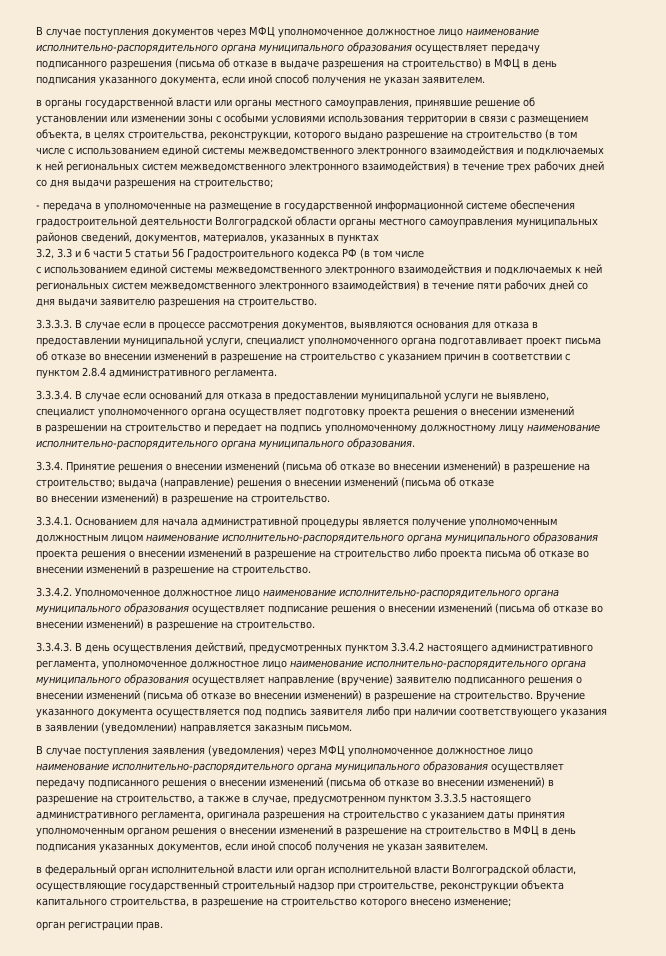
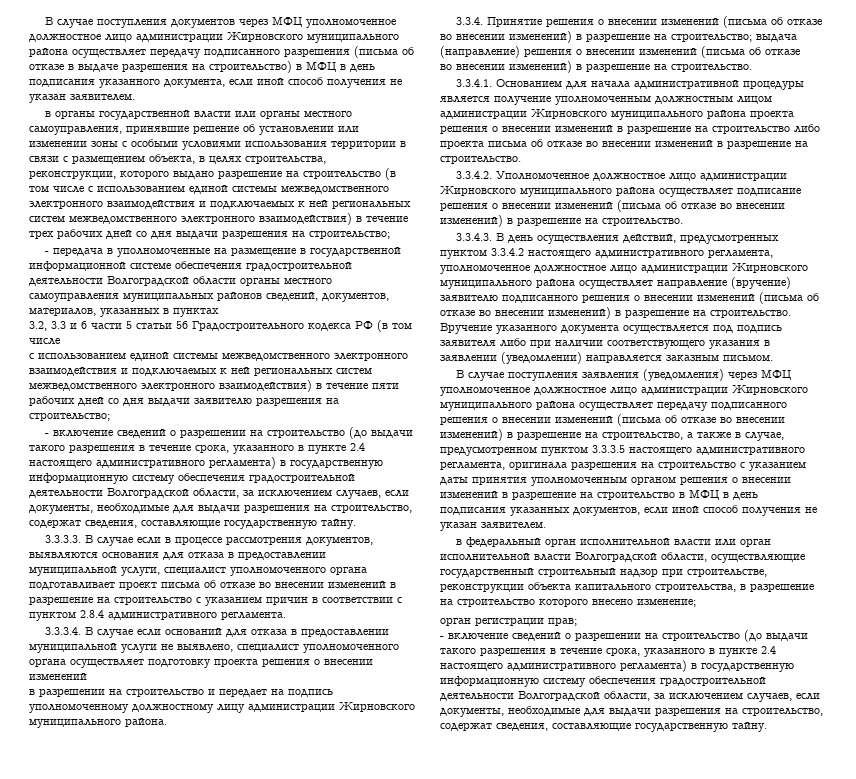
- В случае поступления документов через МФЦ уполномоченное должностное лицо наименование исполнительно-распорядительного органа муниципального образования осуществляет передачу подписанного разрешения (письма об отказе в выдаче разрешения на строительство) в МФЦ в день подписания указанного документа, если иной способ получения не указан заявителем.
+ В случае поступления документов через МФЦ уполномоченное должностное лицо администрации Жирновского муниципального района осуществляет передачу подписанного разрешения (письма об отказе в выдаче разрешения на строительство) в МФЦ в день подписания указанного документа, если иной способ получения не указан заявителем.
- с использованием единой системы межведомственного электронного взаимодействия и подключаемых к ней региональных систем межведомственного электронного взаимодействия) в течение пяти рабочих дней со дня выдачи заявителю разрешения на строительство.
+ с использованием единой системы межведомственного электронного взаимодействия и подключаемых к ней региональных систем межведомственного электронного взаимодействия) в течение пяти рабочих дней со дня выдачи заявителю разрешения на строительство;
+ - включение сведений о разрешении на строительство (до выдачи такого разрешения в течение срока, указанного в пункте 2.4 настоящего административного регламента) в государственную информационную систему обеспечения градостроительной деятельности Волгоградской области, за исключением случаев, если документы, необходимые для выдачи разрешения на строительство, содержат сведения, составляющие государственную тайну.
- в разрешении на строительство и передает на подпись уполномоченному должностному лицу наименование исполнительно-распорядительного органа муниципального образования.
+ в разрешении на строительство и передает на подпись уполномоченному должностному лицу администрации Жирновского муниципального района.
- 3.3.4.1. Основанием для начала административной процедуры является получение уполномоченным должностным лицом наименование исполнительно-распорядительного органа муниципального образования проекта решения о внесении изменений в разрешение на строительство либо проекта письма об отказе во внесении изменений в разрешение на строительство.
+ 3.3.4.1. Основанием для начала административной процедуры является получение уполномоченным должностным лицом администрации Жирновского муниципального района проекта решения о внесении изменений в разрешение на строительство либо проекта письма об отказе во внесении изменений в разрешение на строительство.
- 3.3.4.2. Уполномоченное должностное лицо наименование исполнительно-распорядительного органа муниципального образования осуществляет подписание решения о внесении изменений (письма об отказе во внесении изменений) в разрешение на строительство.
+ 3.3.4.2. Уполномоченное должностное лицо администрации Жирновского муниципального района осуществляет подписание решения о внесении изменений (письма об отказе во внесении изменений) в разрешение на строительство.
- 3.3.4.3. В день осуществления действий, предусмотренных пунктом 3.3.4.2 настоящего административного регламента, уполномоченное должностное лицо наименование исполнительно-распорядительного органа муниципального образования осуществляет направление (вручение) заявителю подписанного решения о внесении изменений (письма об отказе во внесении изменений) в разрешение на строительство.
+ 3.3.4.3. В день осуществления действий, предусмотренных пунктом 3.3.4.2 настоящего административного регламента, уполномоченное должностное лицо администрации Жирновского муниципального района осуществляет направление (вручение) заявителю подписанного решения о внесении изменений (письма об отказе во внесении изменений) в разрешение на строительство.
- В случае поступления заявления (уведомления) через МФЦ уполномоченное должностное лицо наименование исполнительно-распорядительного органа муниципального образования осуществляет передачу подписанного решения о внесении изменений (письма об отказе во внесении изменений) в разрешение на строительство, а также в случае, предусмотренном пунктом 3.3.3.5 настоящего административного регламента, оригинала разрешения на строительство с указанием даты принятия уполномоченным органом решения о внесении изменений в разрешение на строительство в МФЦ в день подписания указанных документов, если иной способ получения не указан заявителем.
+ В случае поступления заявления (уведомления) через МФЦ уполномоченное должностное лицо администрации Жирновского муниципального района осуществляет передачу подписанного решения о внесении изменений (письма об отказе во внесении изменений) в разрешение на строительство, а также в случае, предусмотренном пунктом 3.3.3.5 настоящего административного регламента, оригинала разрешения на строительство с указанием даты принятия уполномоченным органом решения о внесении изменений в разрешение на строительство в МФЦ в день подписания указанных документов, если иной способ получения не указан заявителем.
- орган регистрации прав.
+ орган регистрации прав;
+ - включение сведений о разрешении на строительство (до выдачи такого разрешения в течение срока, указанного в пункте 2.4 настоящего административного регламента) в государственную информационную систему обеспечения градостроительной деятельности Волгоградской области, за исключением случаев, если документы, необходимые для выдачи разрешения на строительство, содержат сведения, составляющие государственную тайну.

